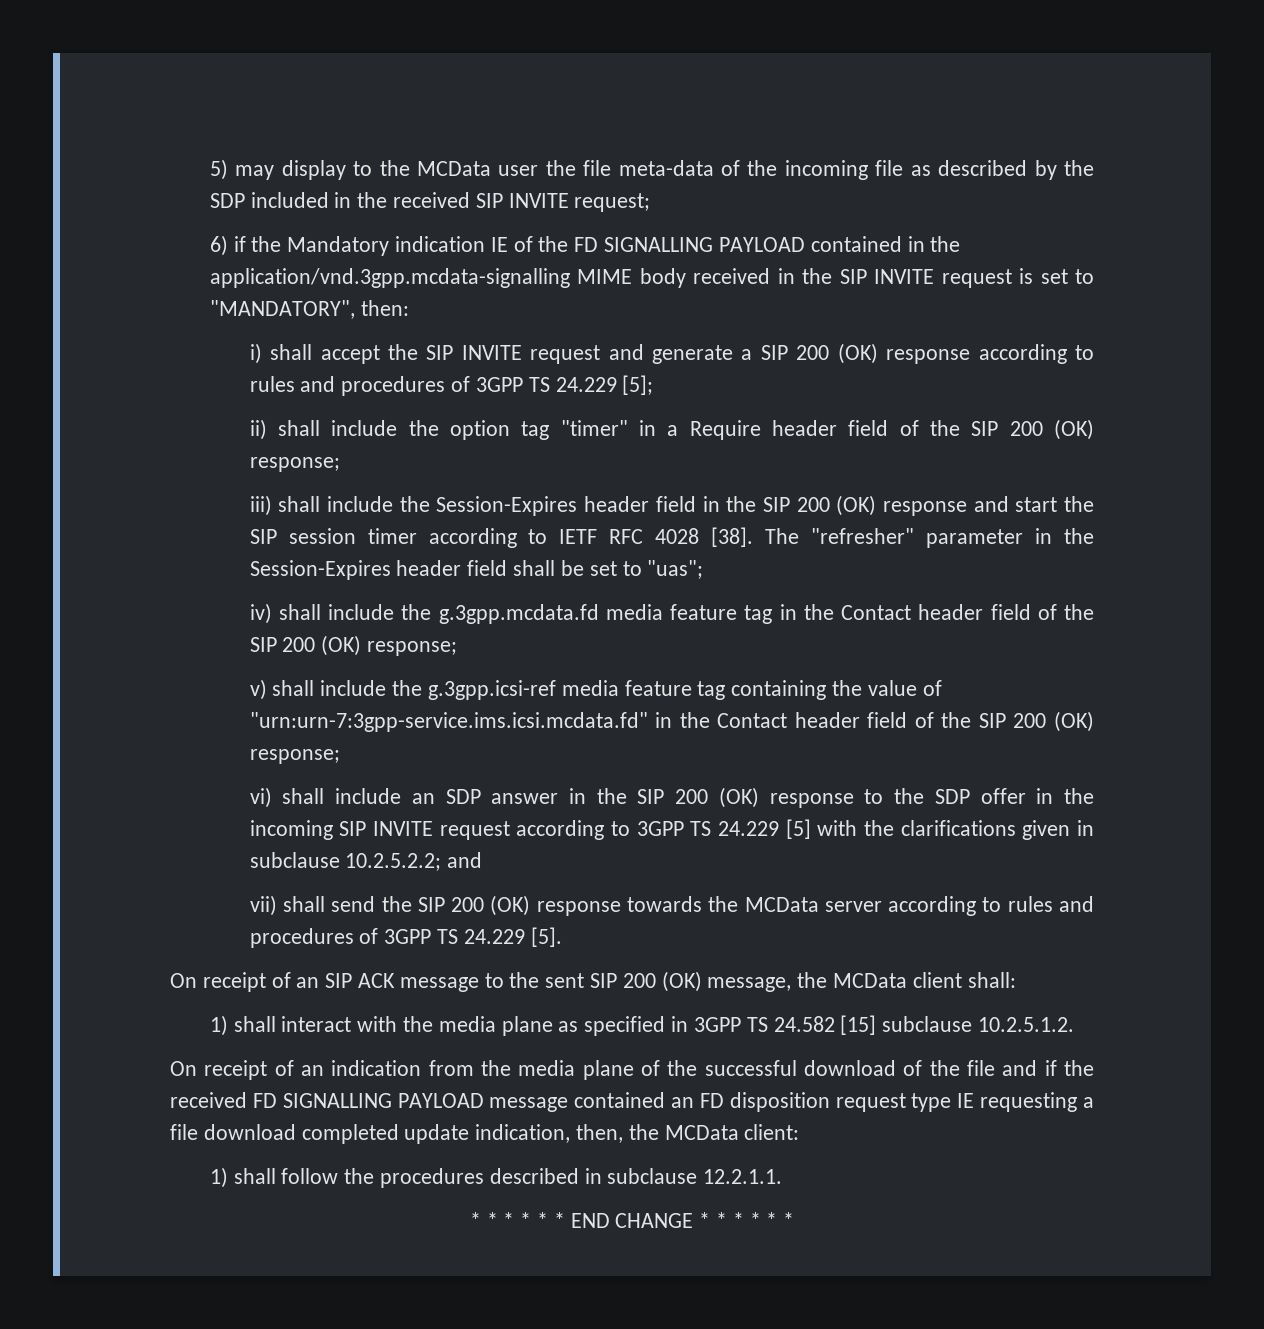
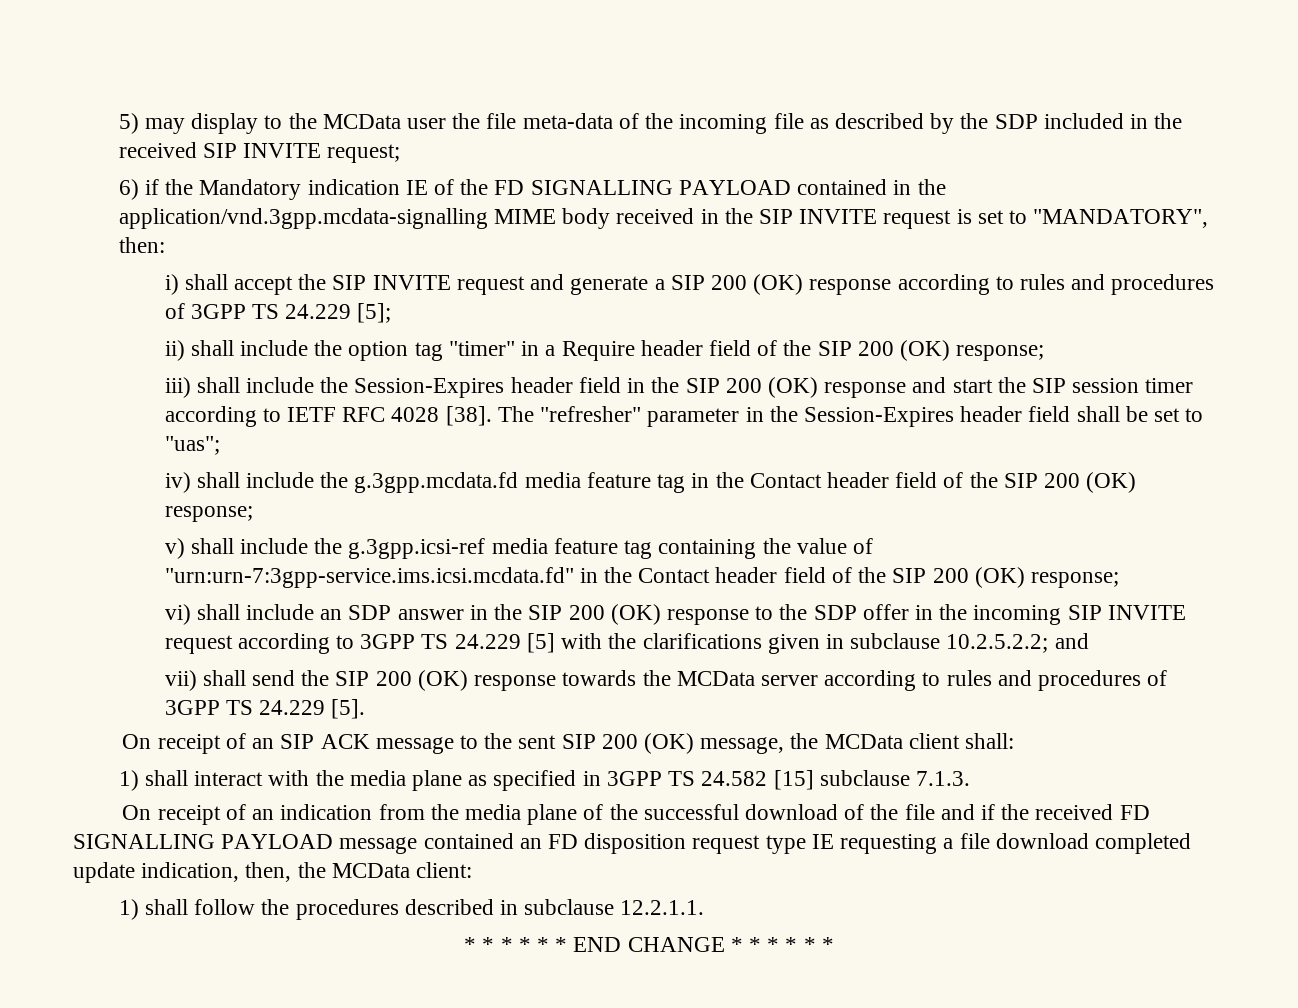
- 1) shall interact with the media plane as specified in 3GPP TS 24.582 [15] subclause 10.2.5.1.2.
+ 1) shall interact with the media plane as specified in 3GPP TS 24.582 [15] subclause 7.1.3.

